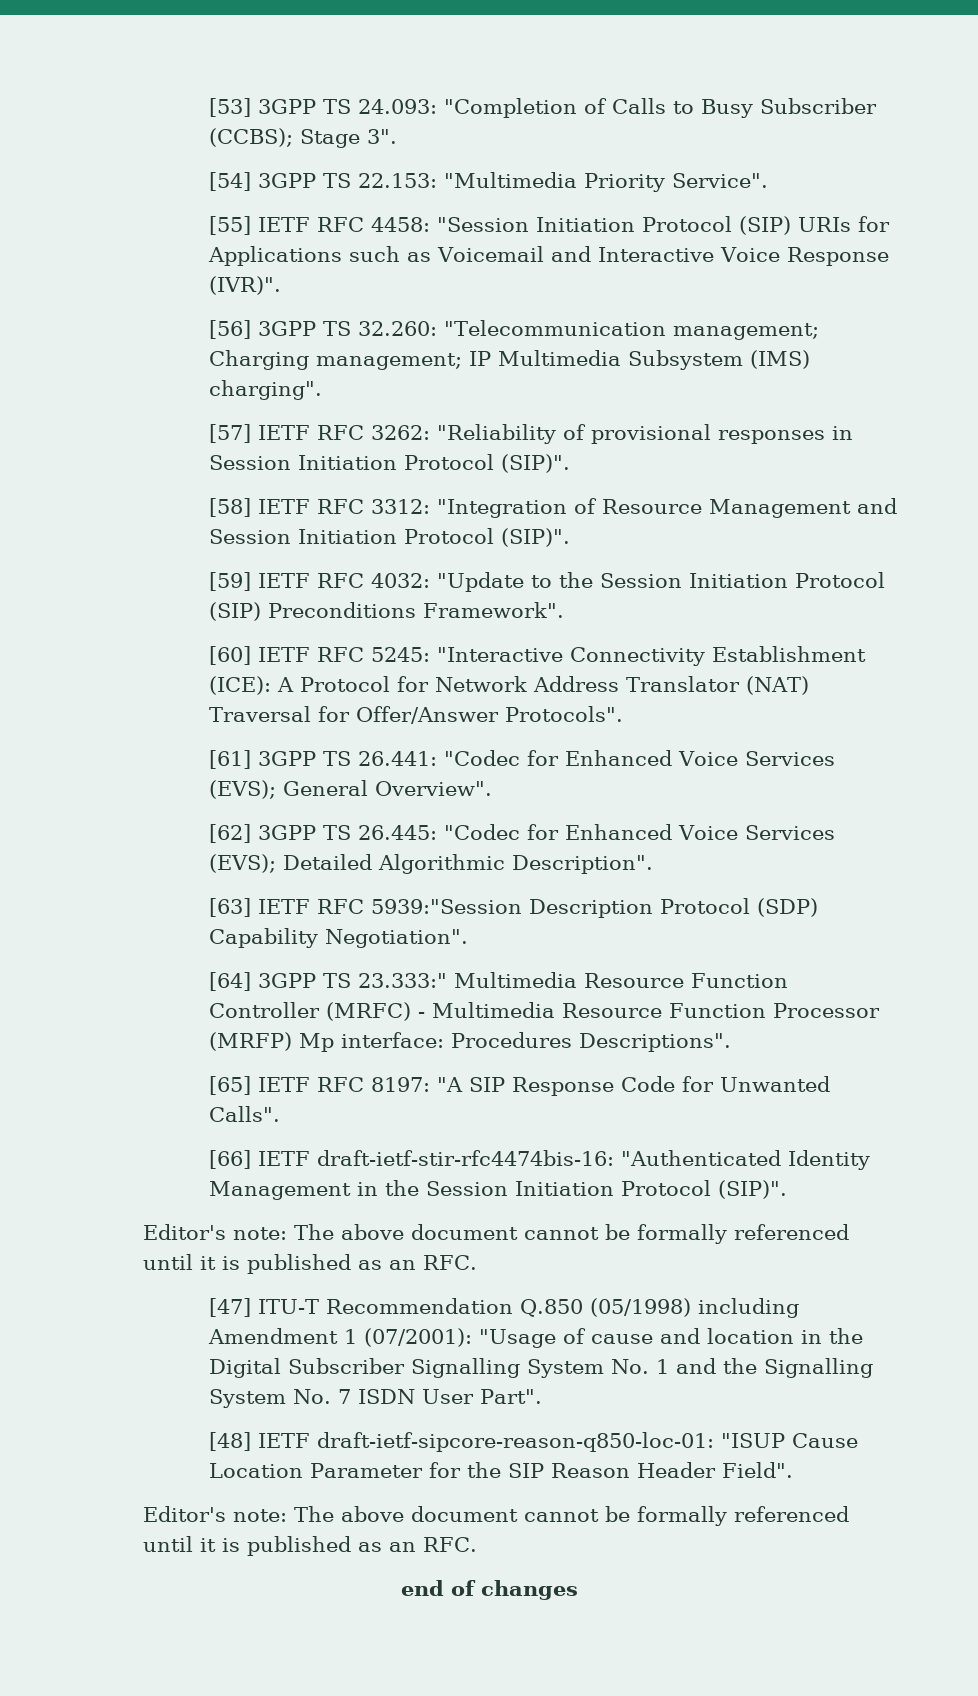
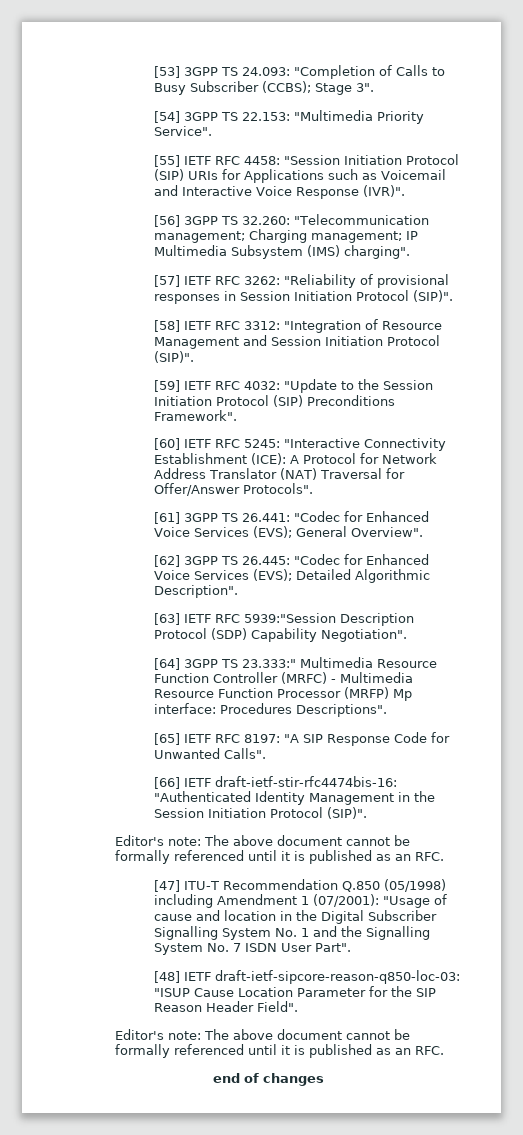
- [48] IETF draft-ietf-sipcore-reason-q850-loc-01: "ISUP Cause Location Parameter for the SIP Reason Header Field".
+ [48] IETF draft-ietf-sipcore-reason-q850-loc-03: "ISUP Cause Location Parameter for the SIP Reason Header Field".

